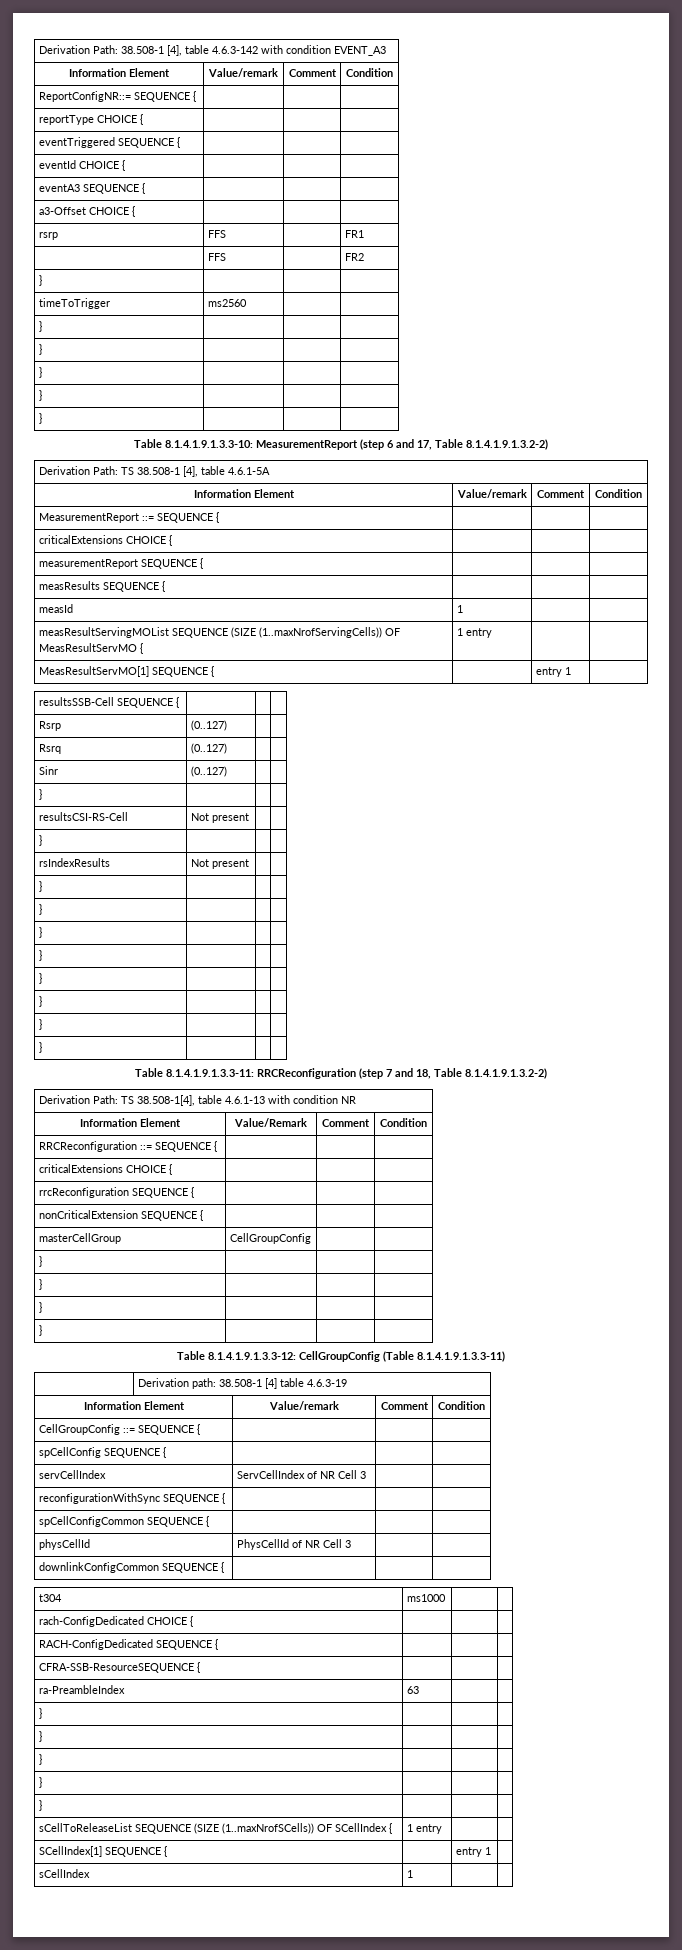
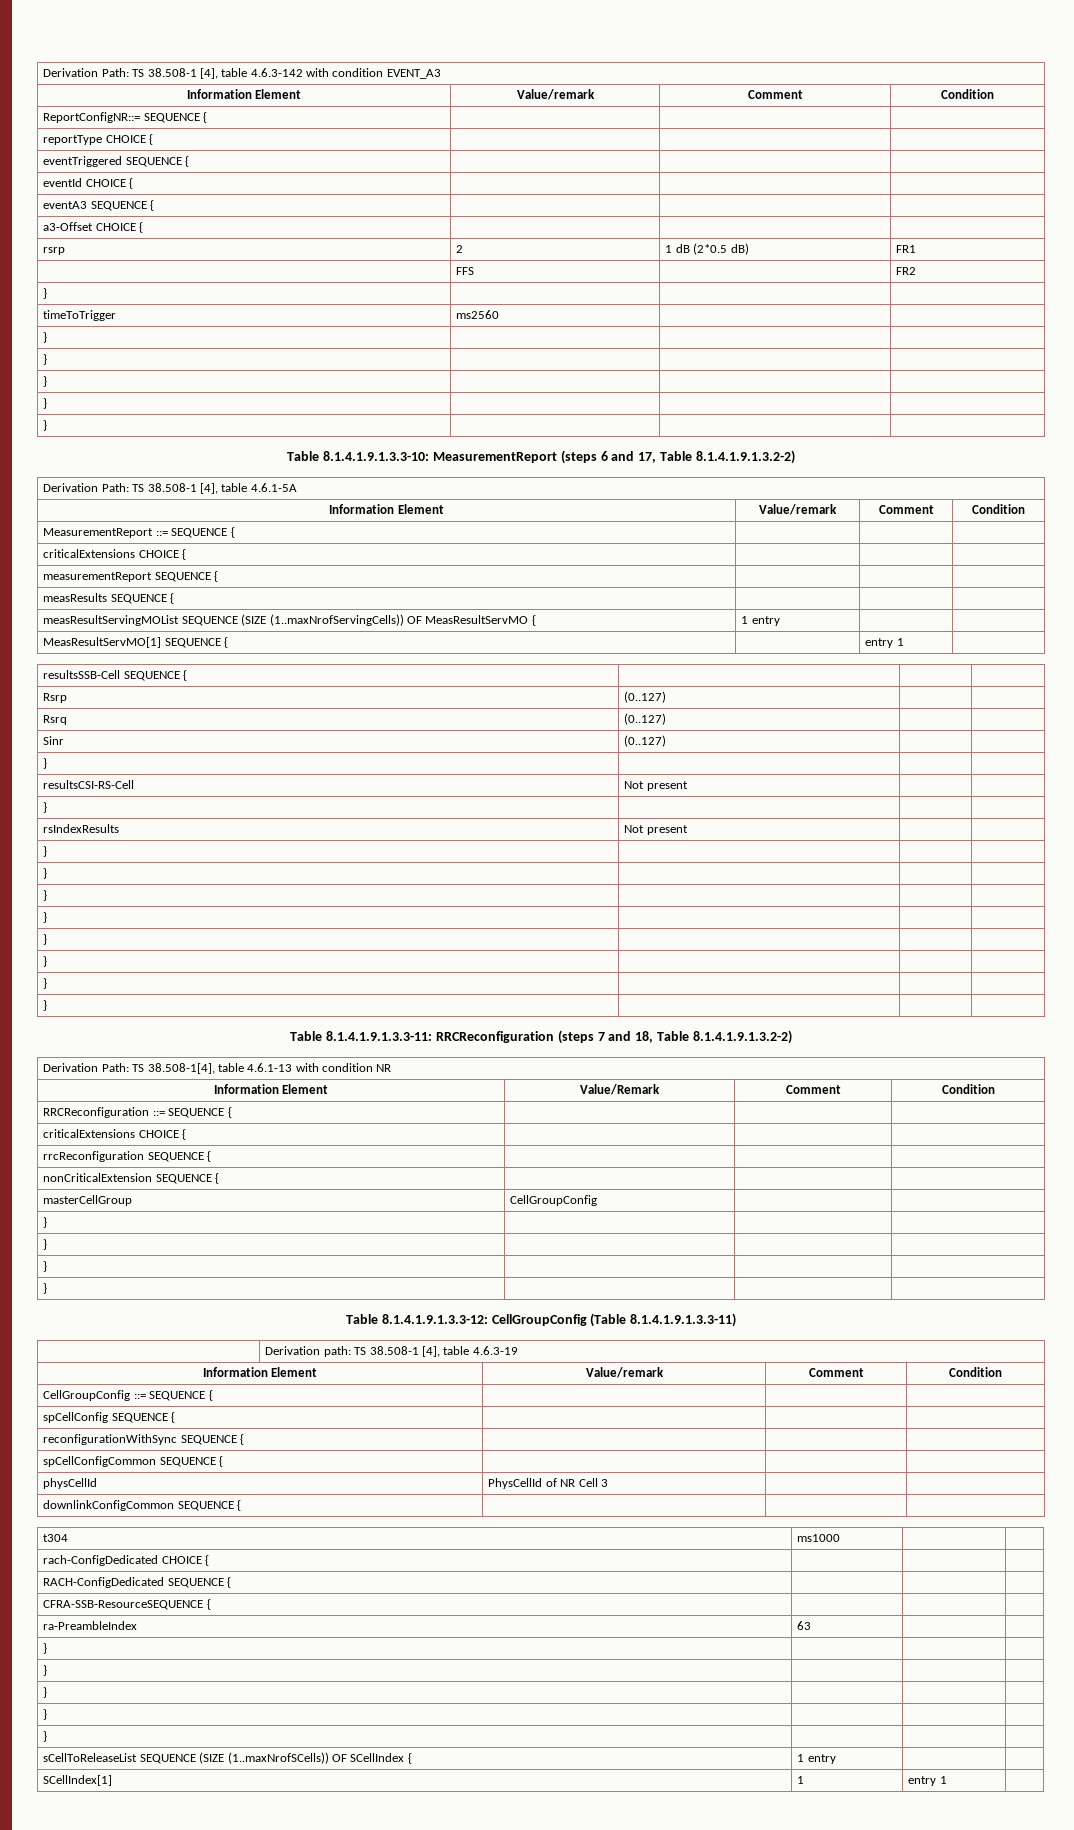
- Derivation Path: 38.508-1 [4], table 4.6.3-142 with condition EVENT_A3
+ Derivation Path: TS 38.508-1 [4], table 4.6.3-142 with condition EVENT_A3
- rsrp | FFS | | FR1
+ rsrp | 2 | 1 dB (2*0.5 dB) | FR1
- Table 8.1.4.1.9.1.3.3-10: MeasurementReport (step 6 and 17, Table 8.1.4.1.9.1.3.2-2)
+ Table 8.1.4.1.9.1.3.3-10: MeasurementReport (steps 6 and 17, Table 8.1.4.1.9.1.3.2-2)
- measId | 1 | |
- Table 8.1.4.1.9.1.3.3-11: RRCReconfiguration (step 7 and 18, Table 8.1.4.1.9.1.3.2-2)
+ Table 8.1.4.1.9.1.3.3-11: RRCReconfiguration (steps 7 and 18, Table 8.1.4.1.9.1.3.2-2)
- | Derivation path: 38.508-1 [4] table 4.6.3-19
+ | Derivation path: TS 38.508-1 [4], table 4.6.3-19
- servCellIndex | ServCellIndex of NR Cell 3 | |
- SCellIndex[1] SEQUENCE { | | entry 1 |
- sCellIndex | 1 | |
+ SCellIndex[1] | 1 | entry 1 |

